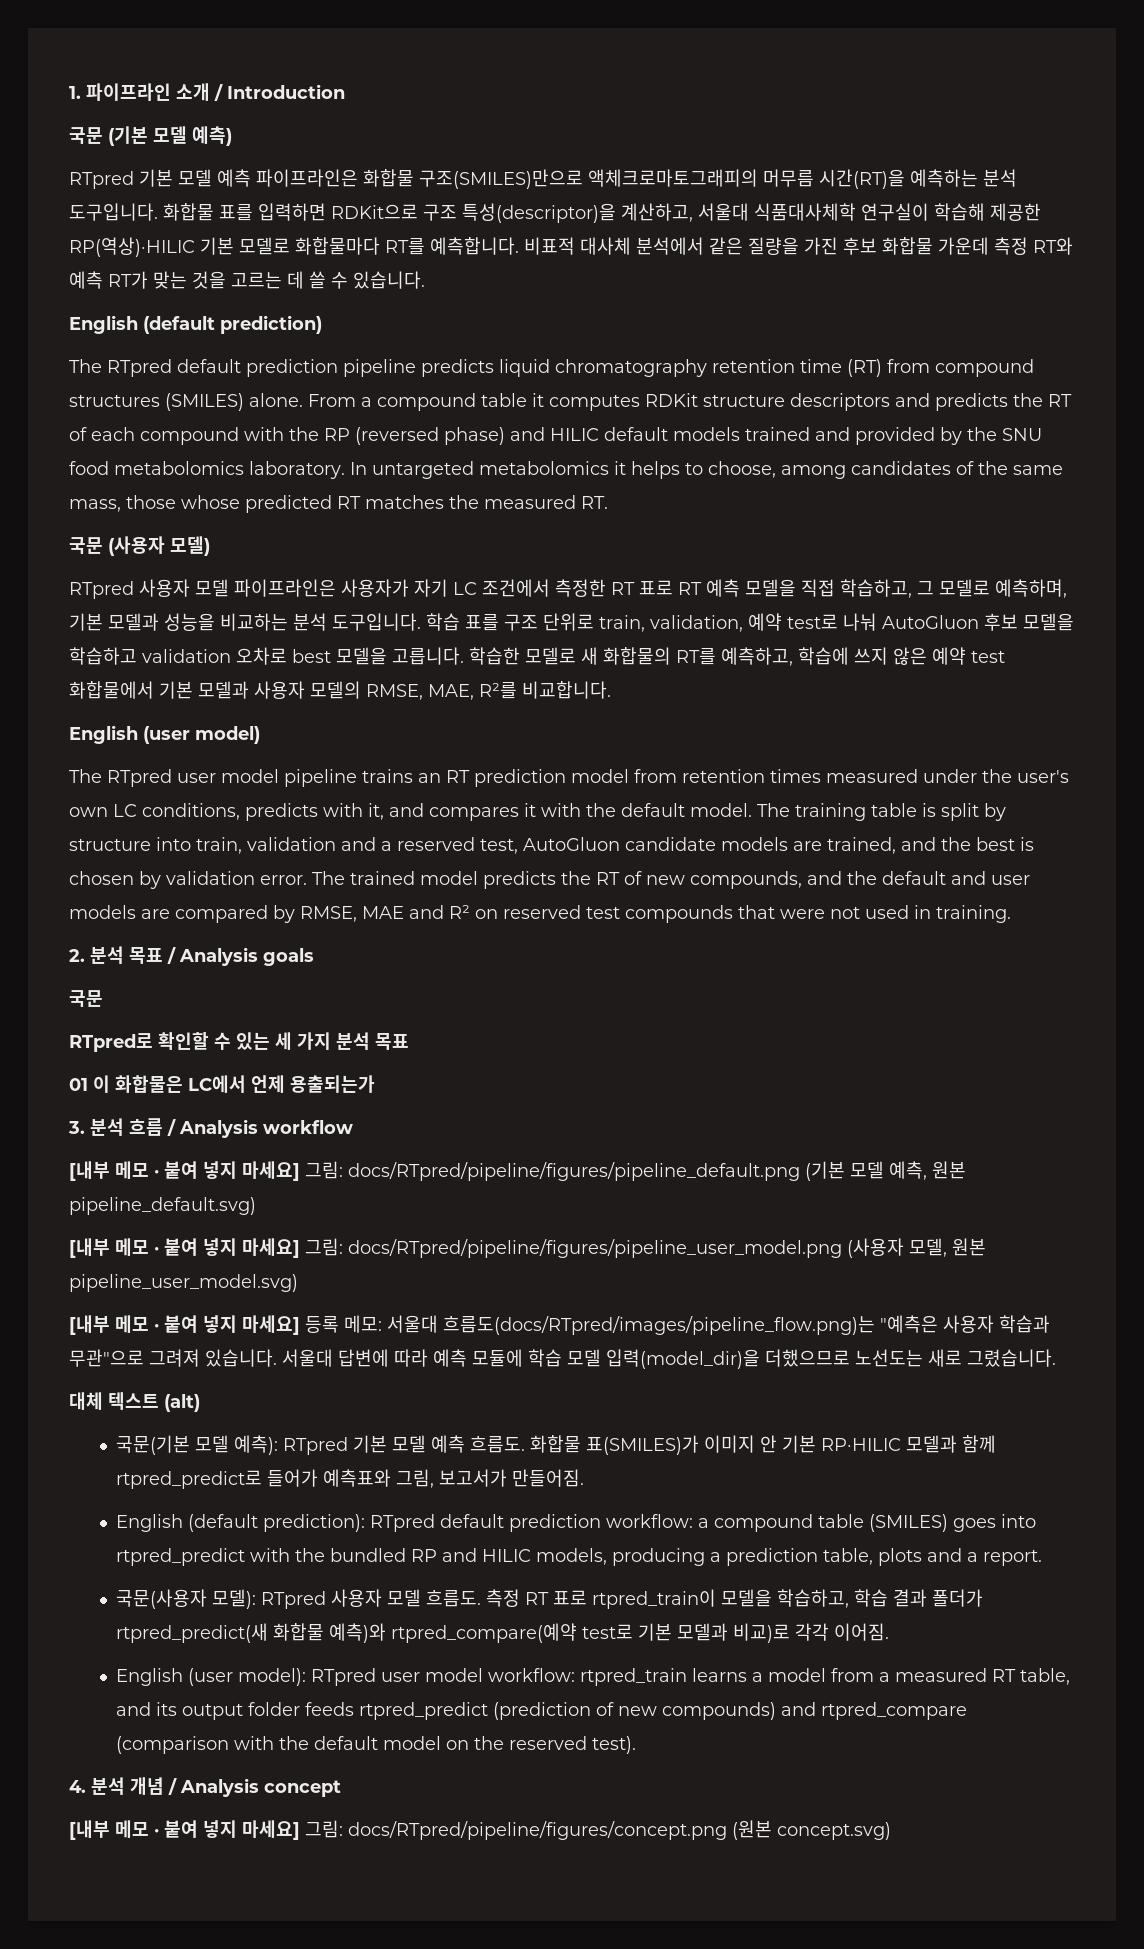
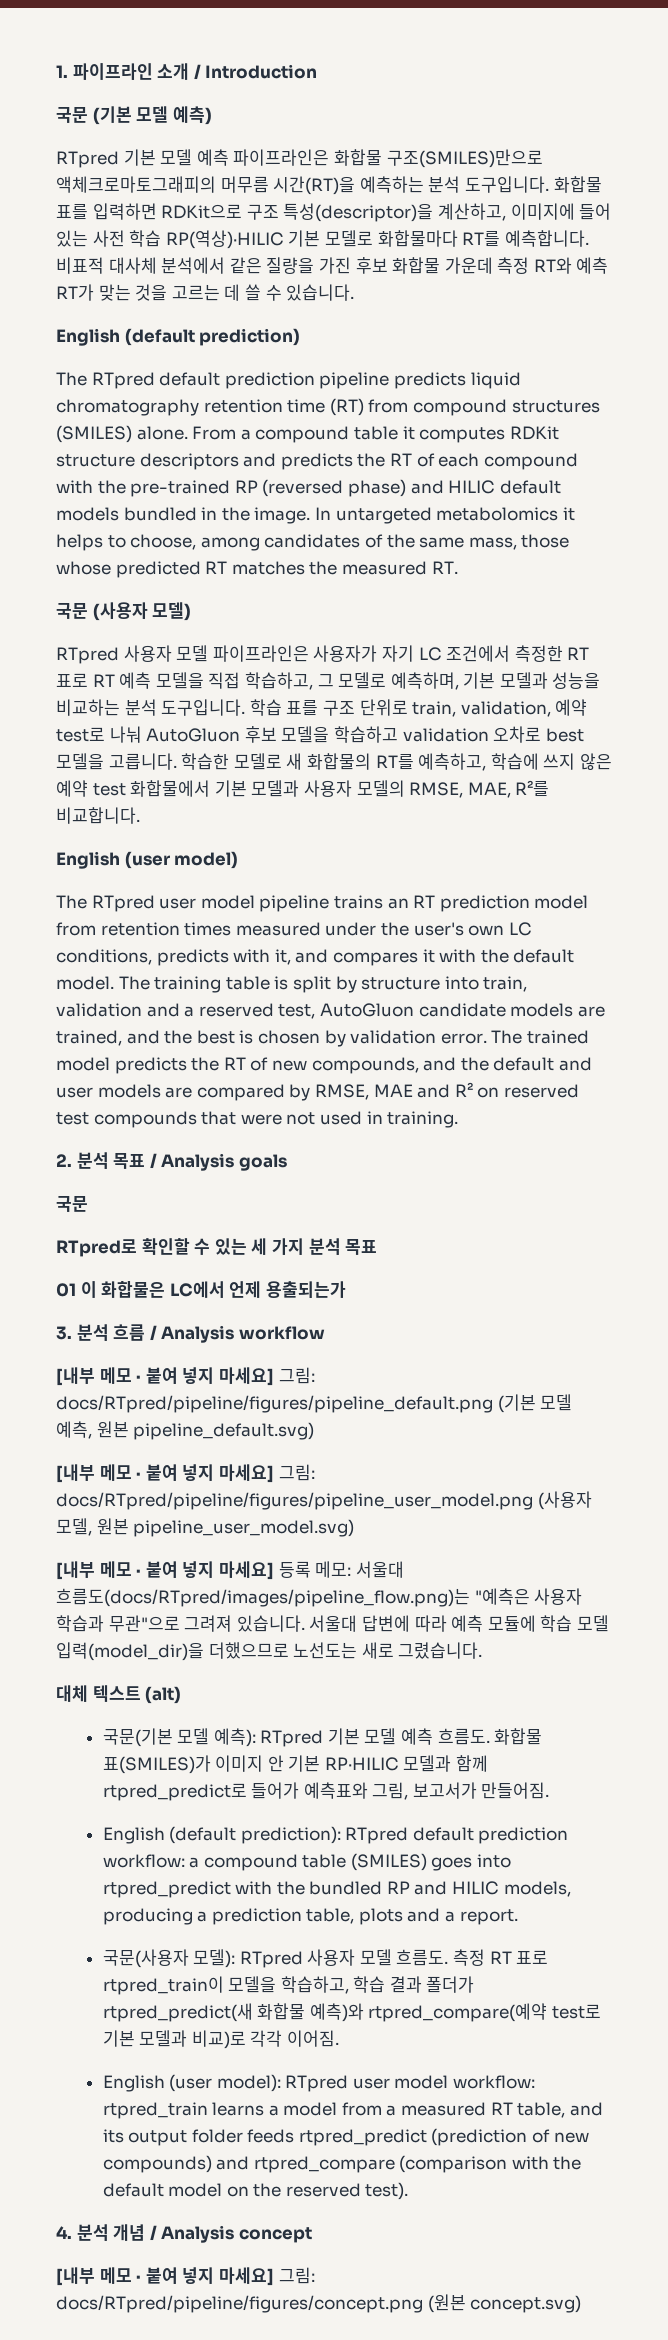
- 화합물 표를 입력하면 RDKit으로 구조 특성(descriptor)을 계산하고, 서울대 식품대사체학 연구실이 학습해 제공한 RP(역상)·HILIC 기본 모델로 화합물마다 RT를 예측합니다.
+ 화합물 표를 입력하면 RDKit으로 구조 특성(descriptor)을 계산하고, 이미지에 들어 있는 사전 학습 RP(역상)·HILIC 기본 모델로 화합물마다 RT를 예측합니다.
- From a compound table it computes RDKit structure descriptors and predicts the RT of each compound with the RP (reversed phase) and HILIC default models trained and provided by the SNU food metabolomics laboratory.
+ From a compound table it computes RDKit structure descriptors and predicts the RT of each compound with the pre-trained RP (reversed phase) and HILIC default models bundled in the image.

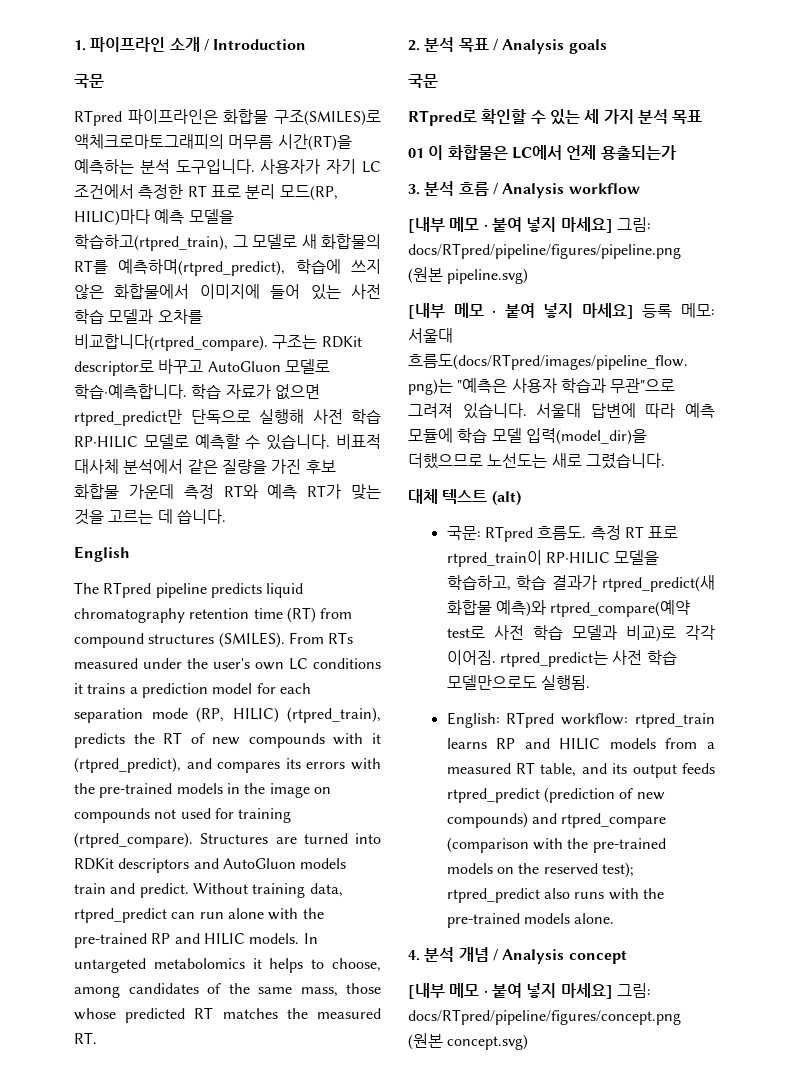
  1. 파이프라인 소개 / Introduction
- 국문 (기본 모델 예측)
- RTpred 기본 모델 예측 파이프라인은 화합물 구조(SMILES)만으로 액체크로마토그래피의 머무름 시간(RT)을 예측하는 분석 도구입니다.
+ 국문
+ RTpred 파이프라인은 화합물 구조(SMILES)로 액체크로마토그래피의 머무름 시간(RT)을 예측하는 분석 도구입니다.
- 화합물 표를 입력하면 RDKit으로 구조 특성(descriptor)을 계산하고, 이미지에 들어 있는 사전 학습 RP(역상)·HILIC 기본 모델로 화합물마다 RT를 예측합니다.
+ 사용자가 자기 LC 조건에서 측정한 RT 표로 분리 모드(RP, HILIC)마다 예측 모델을 학습하고(rtpred_train), 그 모델로 새 화합물의 RT를 예측하며(rtpred_predict), 학습에 쓰지 않은 화합물에서 이미지에 들어 있는 사전 학습 모델과 오차를 비교합니다(rtpred_compare). 구조는 RDKit descriptor로 바꾸고 AutoGluon 모델로 학습·예측합니다. 학습 자료가 없으면 rtpred_predict만 단독으로 실행해 사전 학습 RP·HILIC 모델로 예측할 수 있습니다.
- 비표적 대사체 분석에서 같은 질량을 가진 후보 화합물 가운데 측정 RT와 예측 RT가 맞는 것을 고르는 데 쓸 수 있습니다.
- English (default prediction)
- The RTpred default prediction pipeline predicts liquid chromatography retention time (RT) from compound structures (SMILES) alone. From a compound table it computes RDKit structure descriptors and predicts the RT of each compound with the pre-trained RP (reversed phase) and HILIC default models bundled in the image.
+ 비표적 대사체 분석에서 같은 질량을 가진 후보 화합물 가운데 측정 RT와 예측 RT가 맞는 것을 고르는 데 씁니다.
+ English
+ The RTpred pipeline predicts liquid chromatography retention time (RT) from compound structures (SMILES). From RTs measured under the user's own LC conditions it trains a prediction model for each separation mode (RP, HILIC) (rtpred_train), predicts the RT of new compounds with it (rtpred_predict), and compares its errors with the pre-trained models in the image on compounds not used for training (rtpred_compare). Structures are turned into RDKit descriptors and AutoGluon models train and predict. Without training data, rtpred_predict can run alone with the pre-trained RP and HILIC models.
- 국문 (사용자 모델)
- RTpred 사용자 모델 파이프라인은 사용자가 자기 LC 조건에서 측정한 RT 표로 RT 예측 모델을 직접 학습하고, 그 모델로 예측하며, 기본 모델과 성능을 비교하는 분석 도구입니다. 학습 표를 구조 단위로 train, validation, 예약 test로 나눠 AutoGluon 후보 모델을 학습하고 validation 오차로 best 모델을 고릅니다. 학습한 모델로 새 화합물의 RT를 예측하고, 학습에 쓰지 않은 예약 test 화합물에서 기본 모델과 사용자 모델의 RMSE, MAE, R²를 비교합니다.
- English (user model)
- The RTpred user model pipeline trains an RT prediction model from retention times measured under the user's own LC conditions, predicts with it, and compares it with the default model. The training table is split by structure into train, validation and a reserved test, AutoGluon candidate models are trained, and the best is chosen by validation error. The trained model predicts the RT of new compounds, and the default and user models are compared by RMSE, MAE and R² on reserved test compounds that were not used in training.
- [내부 메모 · 붙여 넣지 마세요] 그림: docs/RTpred/pipeline/figures/pipeline_default.png (기본 모델 예측, 원본 pipeline_default.svg)
- [내부 메모 · 붙여 넣지 마세요] 그림: docs/RTpred/pipeline/figures/pipeline_user_model.png (사용자 모델, 원본 pipeline_user_model.svg)
+ [내부 메모 · 붙여 넣지 마세요] 그림: docs/RTpred/pipeline/figures/pipeline.png (원본 pipeline.svg)
- 국문(기본 모델 예측): RTpred 기본 모델 예측 흐름도. 화합물 표(SMILES)가 이미지 안 기본 RP·HILIC 모델과 함께 rtpred_predict로 들어가 예측표와 그림, 보고서가 만들어짐.
- English (default prediction): RTpred default prediction workflow: a compound table (SMILES) goes into rtpred_predict with the bundled RP and HILIC models, producing a prediction table, plots and a report.
- 국문(사용자 모델): RTpred 사용자 모델 흐름도.
+ 국문: RTpred 흐름도.
- 측정 RT 표로 rtpred_train이 모델을 학습하고, 학습 결과 폴더가 rtpred_predict(새 화합물 예측)와 rtpred_compare(예약 test로 기본 모델과 비교)로 각각 이어짐.
- English (user model): RTpred user model workflow: rtpred_train learns a model from a measured RT table, and its output folder feeds rtpred_predict (prediction of new compounds) and rtpred_compare (comparison with the default model on the reserved test).
+ 측정 RT 표로 rtpred_train이 RP·HILIC 모델을 학습하고, 학습 결과가 rtpred_predict(새 화합물 예측)와 rtpred_compare(예약 test로 사전 학습 모델과 비교)로 각각 이어짐. rtpred_predict는 사전 학습 모델만으로도 실행됨.
+ English: RTpred workflow: rtpred_train learns RP and HILIC models from a measured RT table, and its output feeds rtpred_predict (prediction of new compounds) and rtpred_compare (comparison with the pre-trained models on the reserved test); rtpred_predict also runs with the pre-trained models alone.

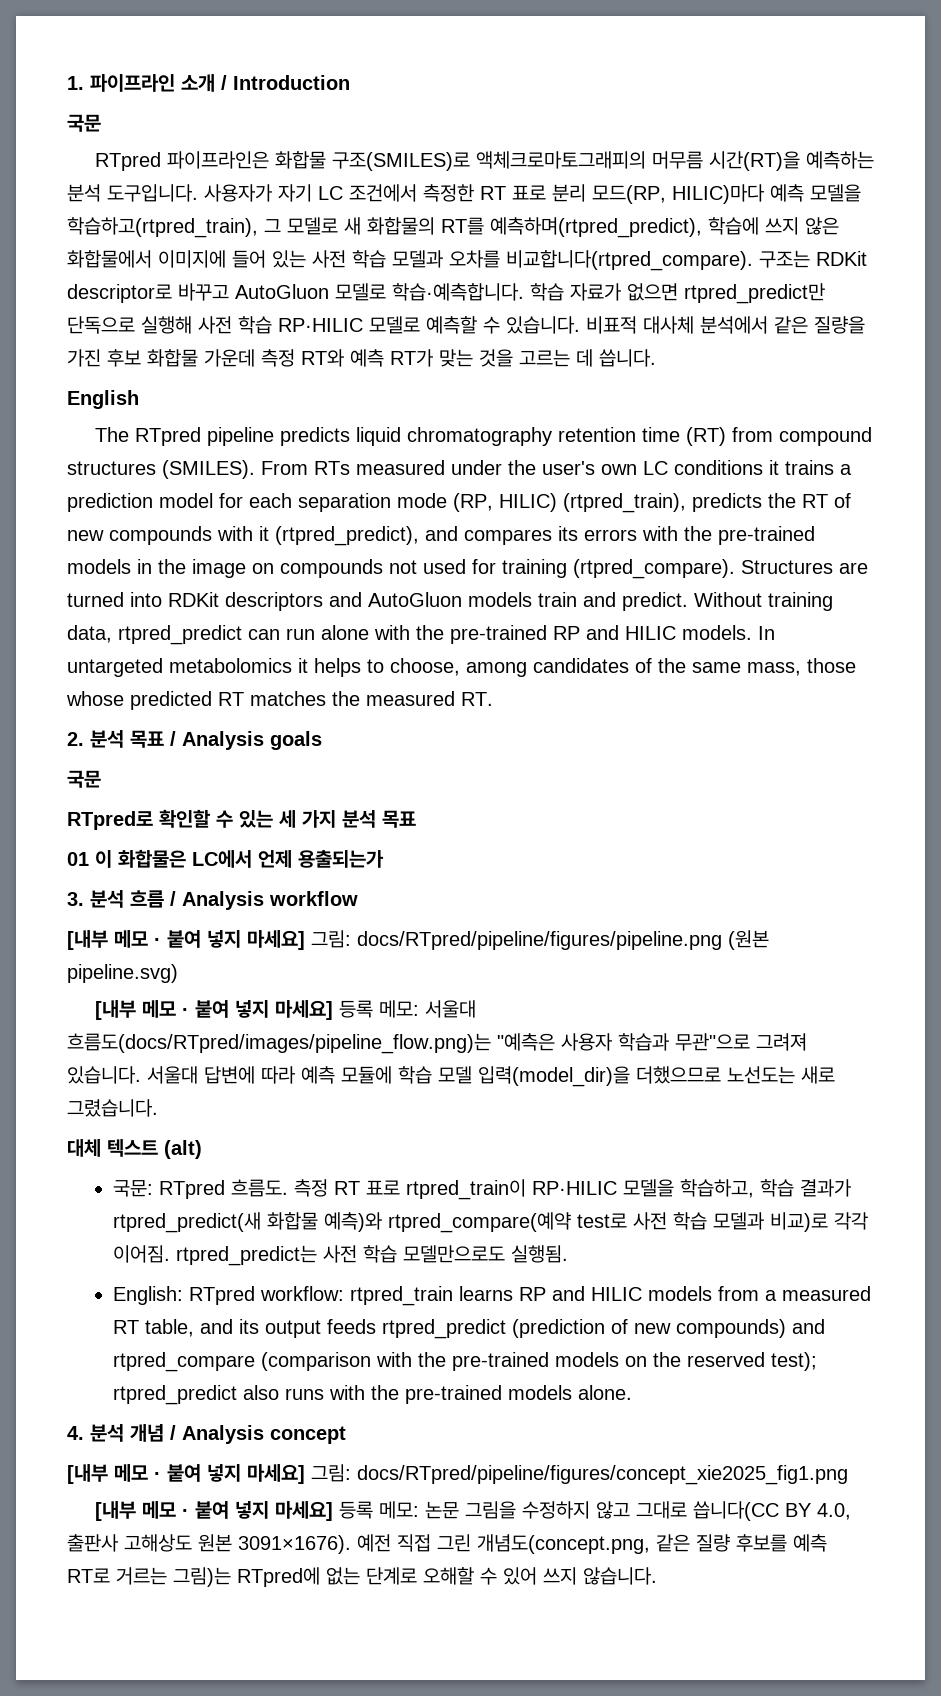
- [내부 메모 · 붙여 넣지 마세요] 그림: docs/RTpred/pipeline/figures/concept.png (원본 concept.svg)
+ [내부 메모 · 붙여 넣지 마세요] 그림: docs/RTpred/pipeline/figures/concept_xie2025_fig1.png
+ [내부 메모 · 붙여 넣지 마세요] 등록 메모: 논문 그림을 수정하지 않고 그대로 씁니다(CC BY 4.0, 출판사 고해상도 원본 3091×1676). 예전 직접 그린 개념도(concept.png, 같은 질량 후보를 예측 RT로 거르는 그림)는 RTpred에 없는 단계로 오해할 수 있어 쓰지 않습니다.

